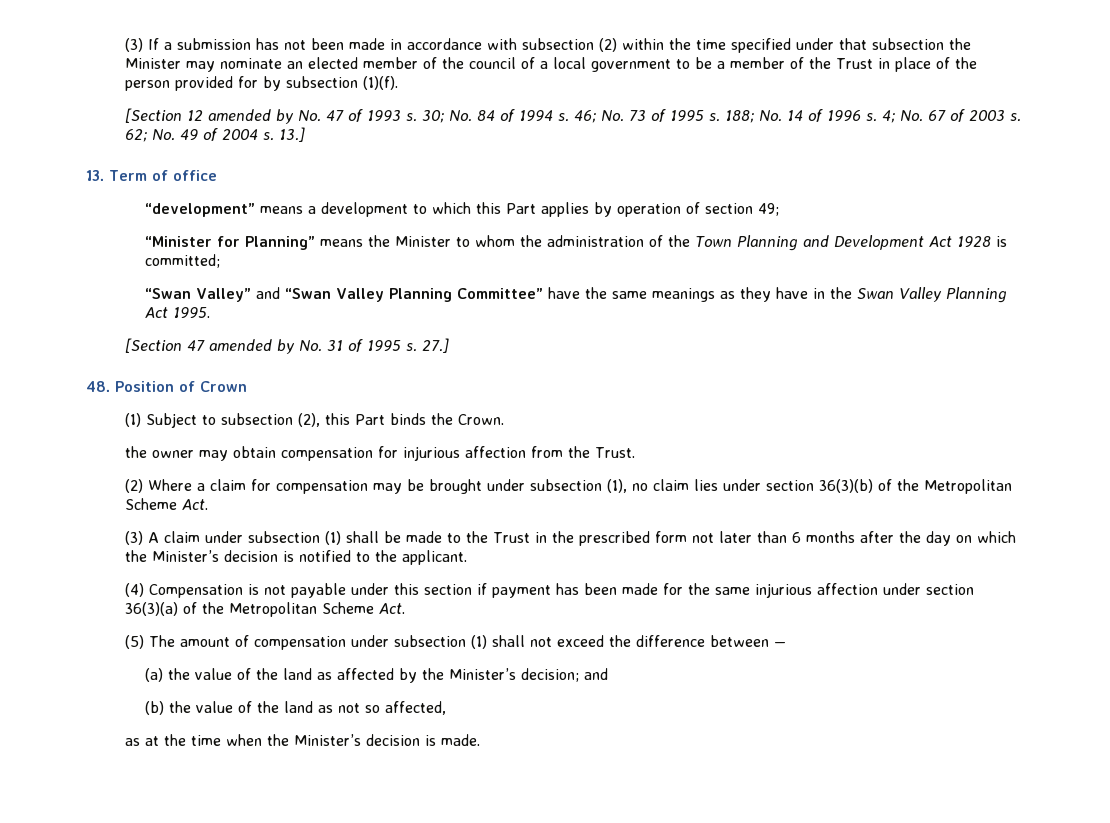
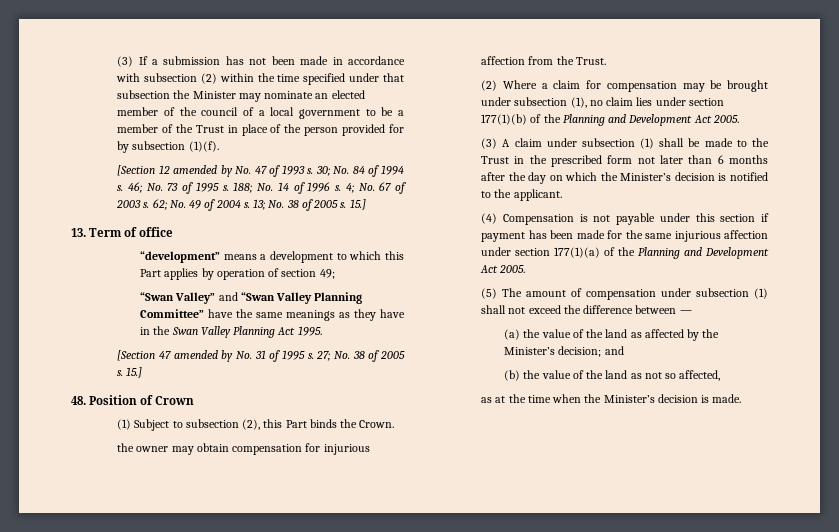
- 13.]
+ 13; No. 38 of 2005 s. 15.]
- “Minister for Planning” means the Minister to whom the administration of the Town Planning and Development Act 1928 is committed;
- 27.]
+ 27; No. 38 of 2005 s. 15.]
- (2) Where a claim for compensation may be brought under subsection (1), no claim lies under section 36(3)(b) of the Metropolitan Scheme Act.
+ (2) Where a claim for compensation may be brought under subsection (1), no claim lies under section 177(1)(b) of the Planning and Development Act 2005.
- (4) Compensation is not payable under this section if payment has been made for the same injurious affection under section 36(3)(a) of the Metropolitan Scheme Act.
+ (4) Compensation is not payable under this section if payment has been made for the same injurious affection under section 177(1)(a) of the Planning and Development Act 2005.

